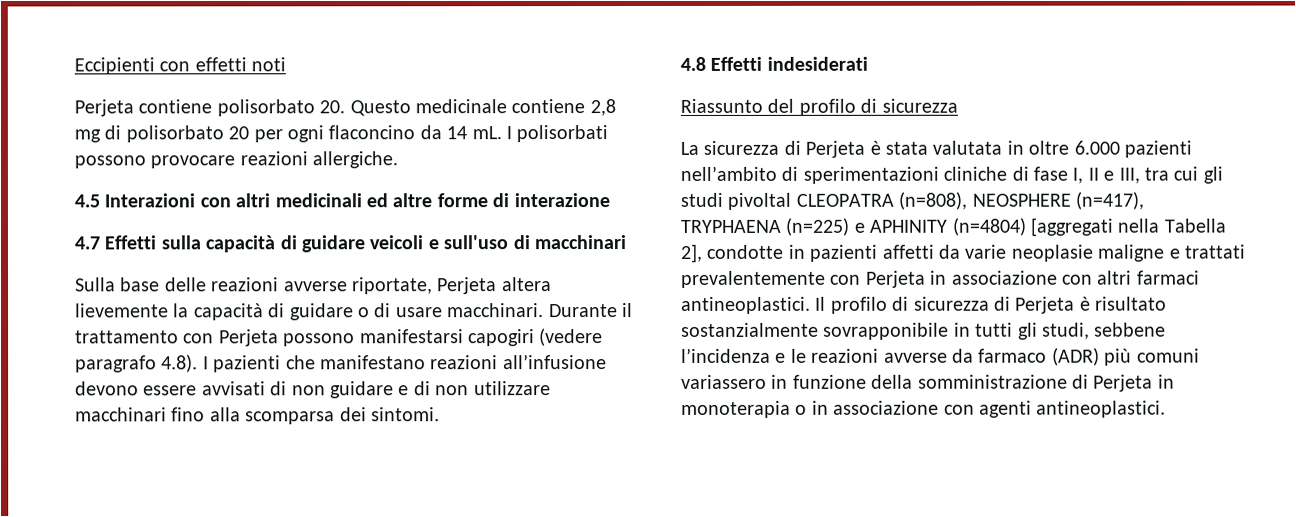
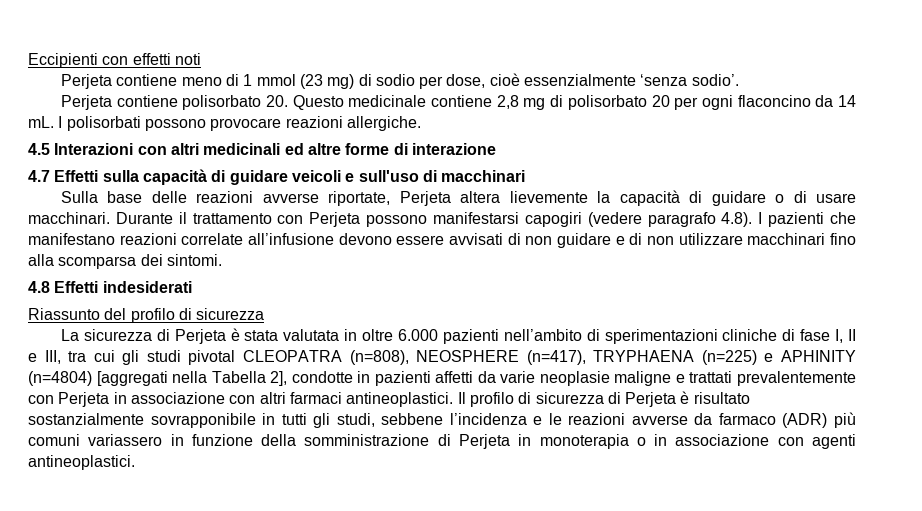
+ Perjeta contiene meno di 1 mmol (23 mg) di sodio per dose, cioè essenzialmente ‘senza sodio’.
- Durante il trattamento con Perjeta possono manifestarsi capogiri (vedere paragrafo 4.8). I pazienti che manifestano reazioni all’infusione devono essere avvisati di non guidare e di non utilizzare macchinari fino alla scomparsa dei sintomi.
+ Durante il trattamento con Perjeta possono manifestarsi capogiri (vedere paragrafo 4.8). I pazienti che manifestano reazioni correlate all’infusione devono essere avvisati di non guidare e di non utilizzare macchinari fino alla scomparsa dei sintomi.
- La sicurezza di Perjeta è stata valutata in oltre 6.000 pazienti nell’ambito di sperimentazioni cliniche di fase I, II e III, tra cui gli studi pivoltal CLEOPATRA (n=808), NEOSPHERE (n=417), TRYPHAENA (n=225) e APHINITY (n=4804) [aggregati nella Tabella 2], condotte in pazienti affetti da varie neoplasie maligne e trattati prevalentemente con Perjeta in associazione con altri farmaci antineoplastici.
+ La sicurezza di Perjeta è stata valutata in oltre 6.000 pazienti nell’ambito di sperimentazioni cliniche di fase I, II e III, tra cui gli studi pivotal CLEOPATRA (n=808), NEOSPHERE (n=417), TRYPHAENA (n=225) e APHINITY (n=4804) [aggregati nella Tabella 2], condotte in pazienti affetti da varie neoplasie maligne e trattati prevalentemente con Perjeta in associazione con altri farmaci antineoplastici.

